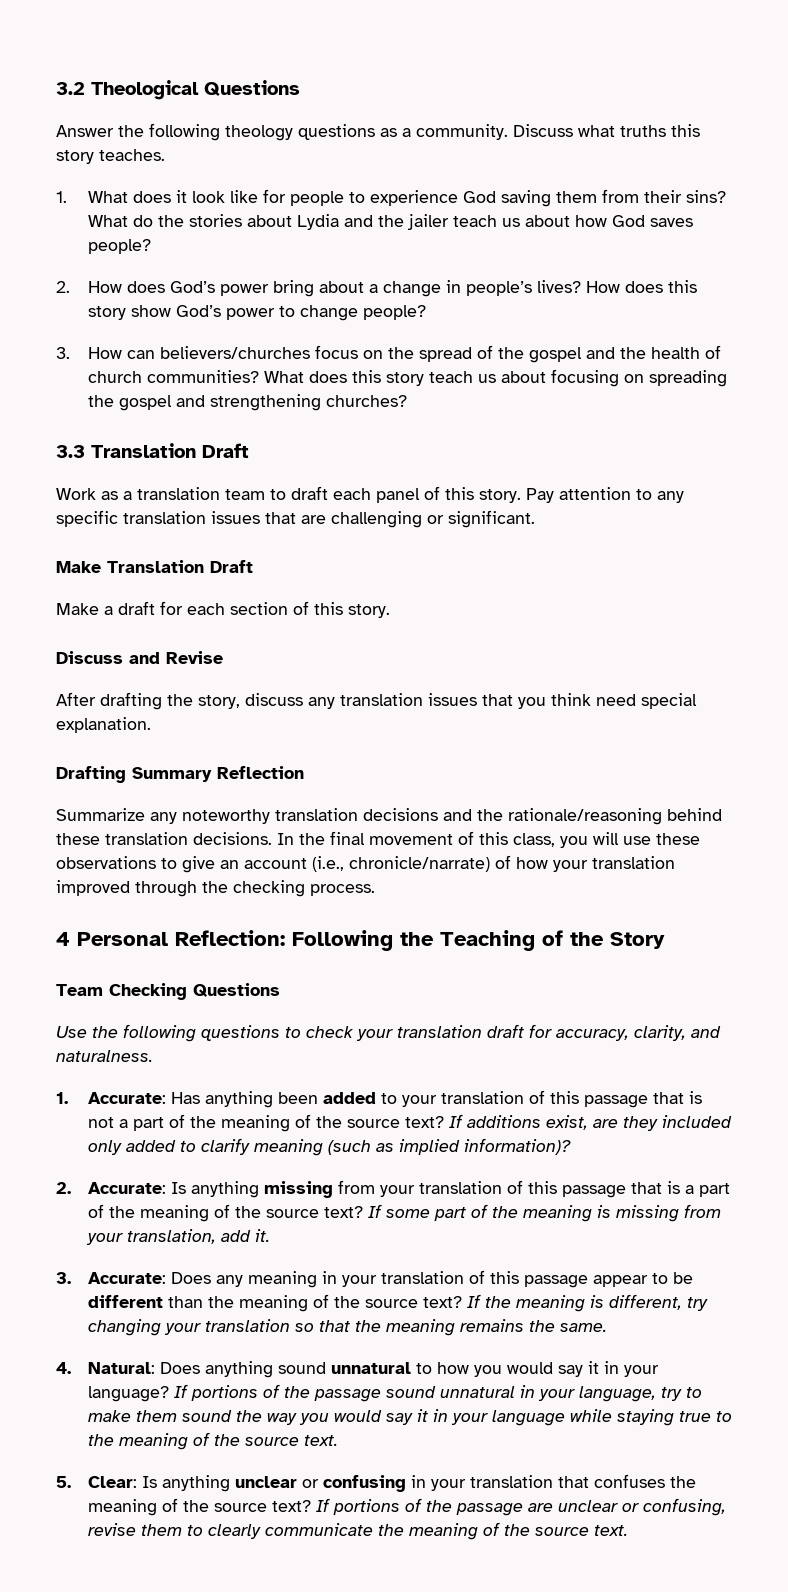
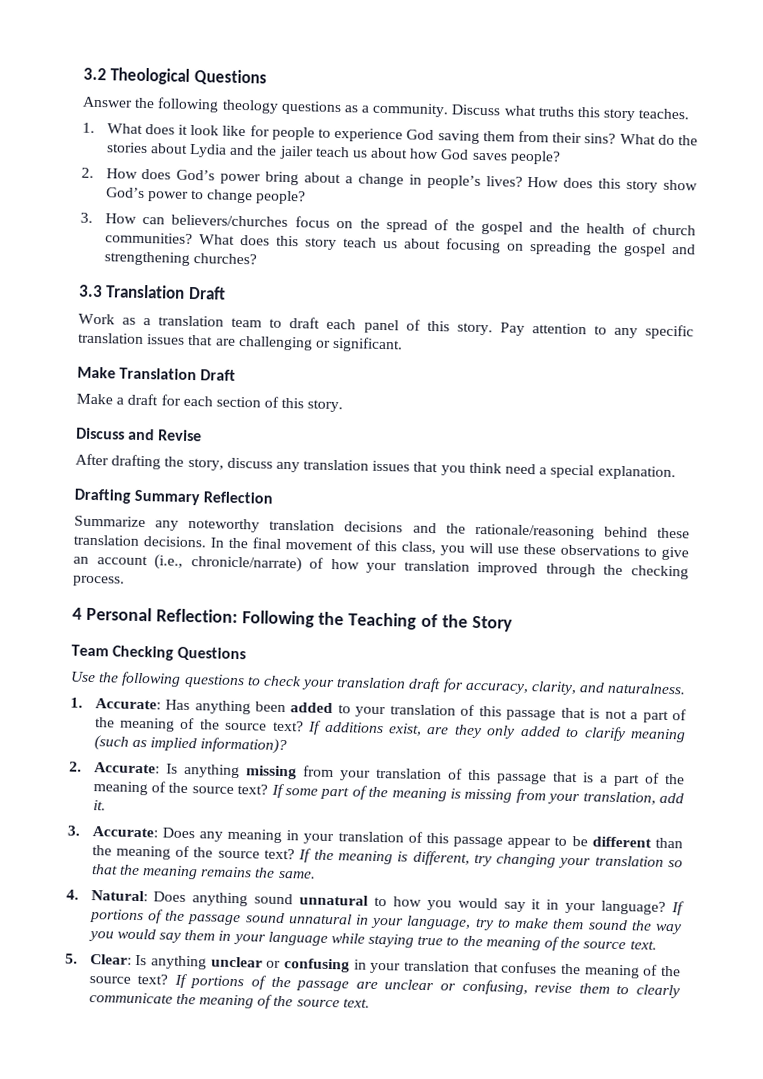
- After drafting the story, discuss any translation issues that you think need special explanation.
+ After drafting the story, discuss any translation issues that you think need a special explanation.
- If additions exist, are they included only added to clarify meaning (such as implied information)?
+ If additions exist, are they only added to clarify meaning (such as implied information)?
- If portions of the passage sound unnatural in your language, try to make them sound the way you would say it in your language while staying true to the meaning of the source text.
+ If portions of the passage sound unnatural in your language, try to make them sound the way you would say them in your language while staying true to the meaning of the source text.

